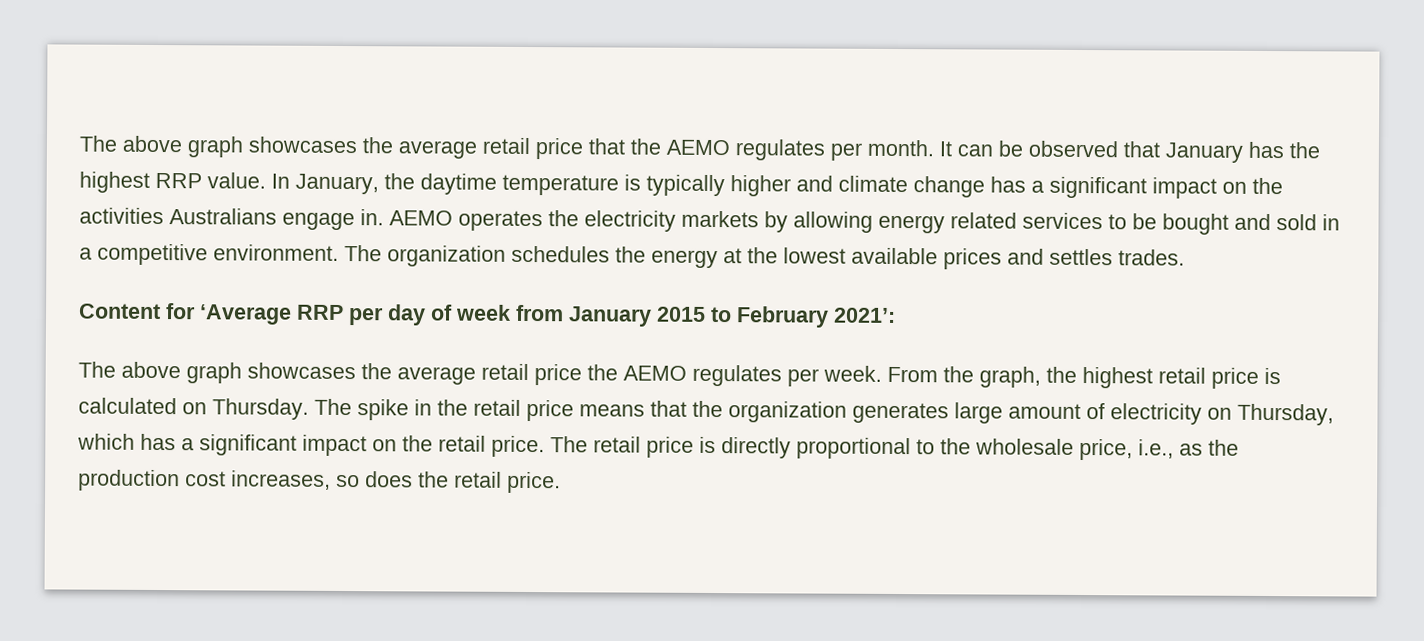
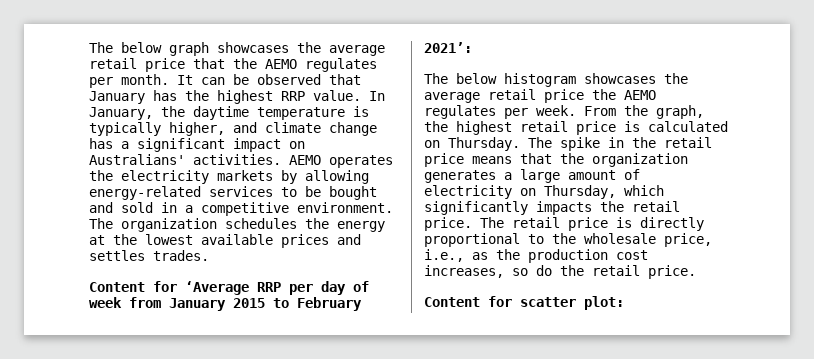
- The above graph showcases the average retail price that the AEMO regulates per month.
+ The below graph showcases the average retail price that the AEMO regulates per month.
- In January, the daytime temperature is typically higher and climate change has a significant impact on the activities Australians engage in.
+ In January, the daytime temperature is typically higher, and climate change has a significant impact on Australians' activities.
- AEMO operates the electricity markets by allowing energy related services to be bought and sold in a competitive environment.
+ AEMO operates the electricity markets by allowing energy-related services to be bought and sold in a competitive environment.
- The above graph showcases the average retail price the AEMO regulates per week.
+ The below histogram showcases the average retail price the AEMO regulates per week.
- The spike in the retail price means that the organization generates large amount of electricity on Thursday, which has a significant impact on the retail price.
+ The spike in the retail price means that the organization generates a large amount of electricity on Thursday, which significantly impacts the retail price.
- The retail price is directly proportional to the wholesale price, i.e., as the production cost increases, so does the retail price.
+ The retail price is directly proportional to the wholesale price, i.e., as the production cost increases, so do the retail price.
+ Content for scatter plot:

